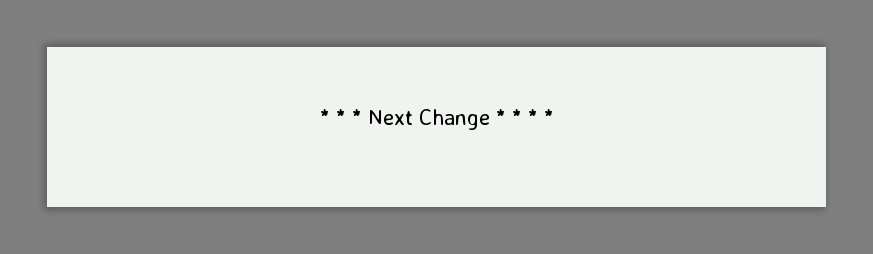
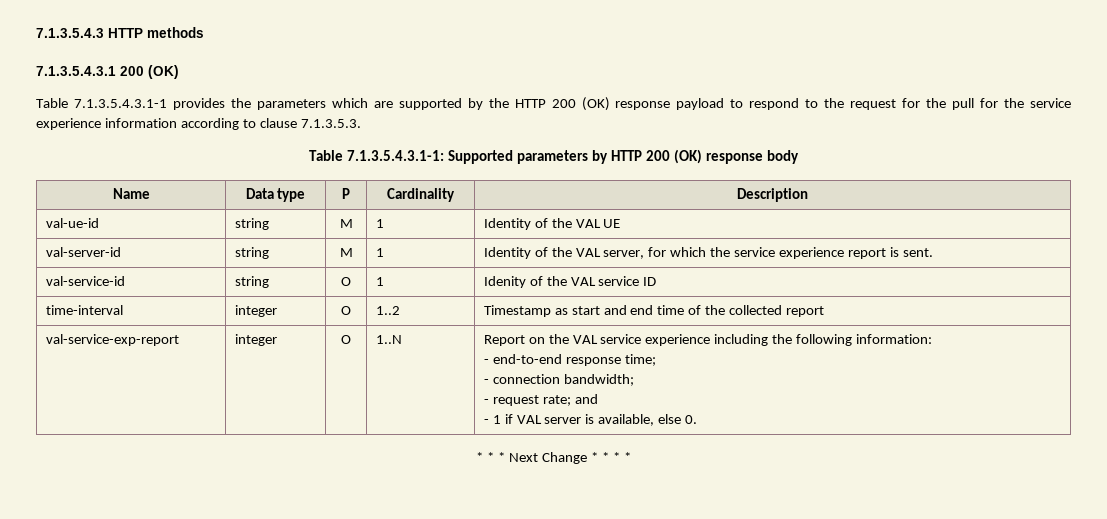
+ 7.1.3.5.4.3 HTTP methods
+ 7.1.3.5.4.3.1 200 (OK)
+ Table 7.1.3.5.4.3.1-1 provides the parameters which are supported by the HTTP 200 (OK) response payload to respond to the request for the pull for the service experience information according to clause 7.1.3.5.3.
+ Table 7.1.3.5.4.3.1-1: Supported parameters by HTTP 200 (OK) response body
+ Name | Data type | P | Cardinality | Description
+ val-ue-id | string | M | 1 | Identity of the VAL UE
+ val-server-id | string | M | 1 | Identity of the VAL server, for which the service experience report is sent.
+ val-service-id | string | O | 1 | Idenity of the VAL service ID
+ time-interval | integer | O | 1..2 | Timestamp as start and end time of the collected report
+ val-service-exp-report | integer | O | 1..N | Report on the VAL service experience including the following information:
+ - end-to-end response time;
+ - connection bandwidth;
+ - request rate; and
+ - 1 if VAL server is available, else 0.

